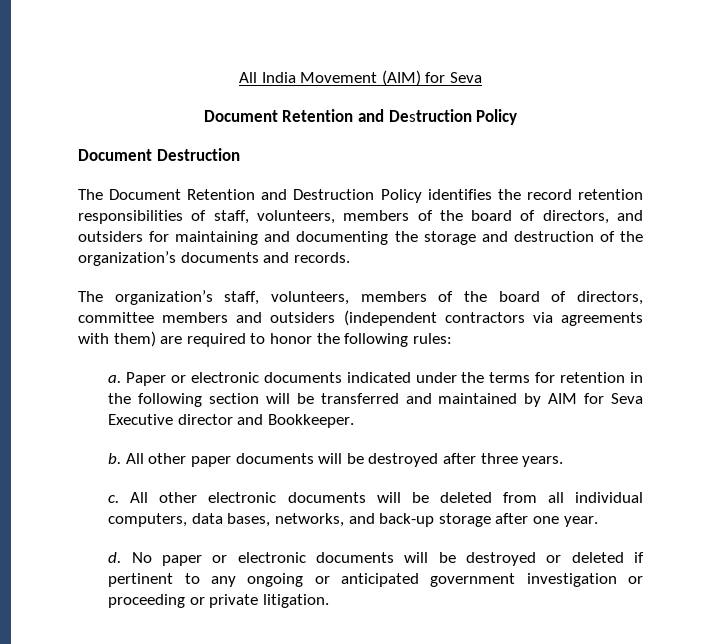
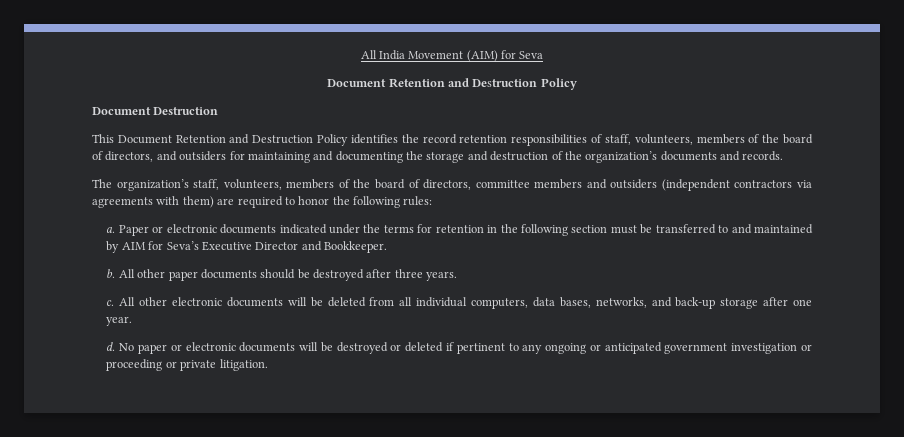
- The Document Retention and Destruction Policy identifies the record retention responsibilities of staff, volunteers, members of the board of directors, and outsiders for maintaining and documenting the storage and destruction of the organization’s documents and records.
+ This Document Retention and Destruction Policy identifies the record retention responsibilities of staff, volunteers, members of the board of directors, and outsiders for maintaining and documenting the storage and destruction of the organization’s documents and records.
- Paper or electronic documents indicated under the terms for retention in the following section will be transferred and maintained by AIM for Seva Executive director and Bookkeeper.
+ Paper or electronic documents indicated under the terms for retention in the following section must be transferred to and maintained by AIM for Seva’s Executive Director and Bookkeeper.
- All other paper documents will be destroyed after three years.
+ All other paper documents should be destroyed after three years.

